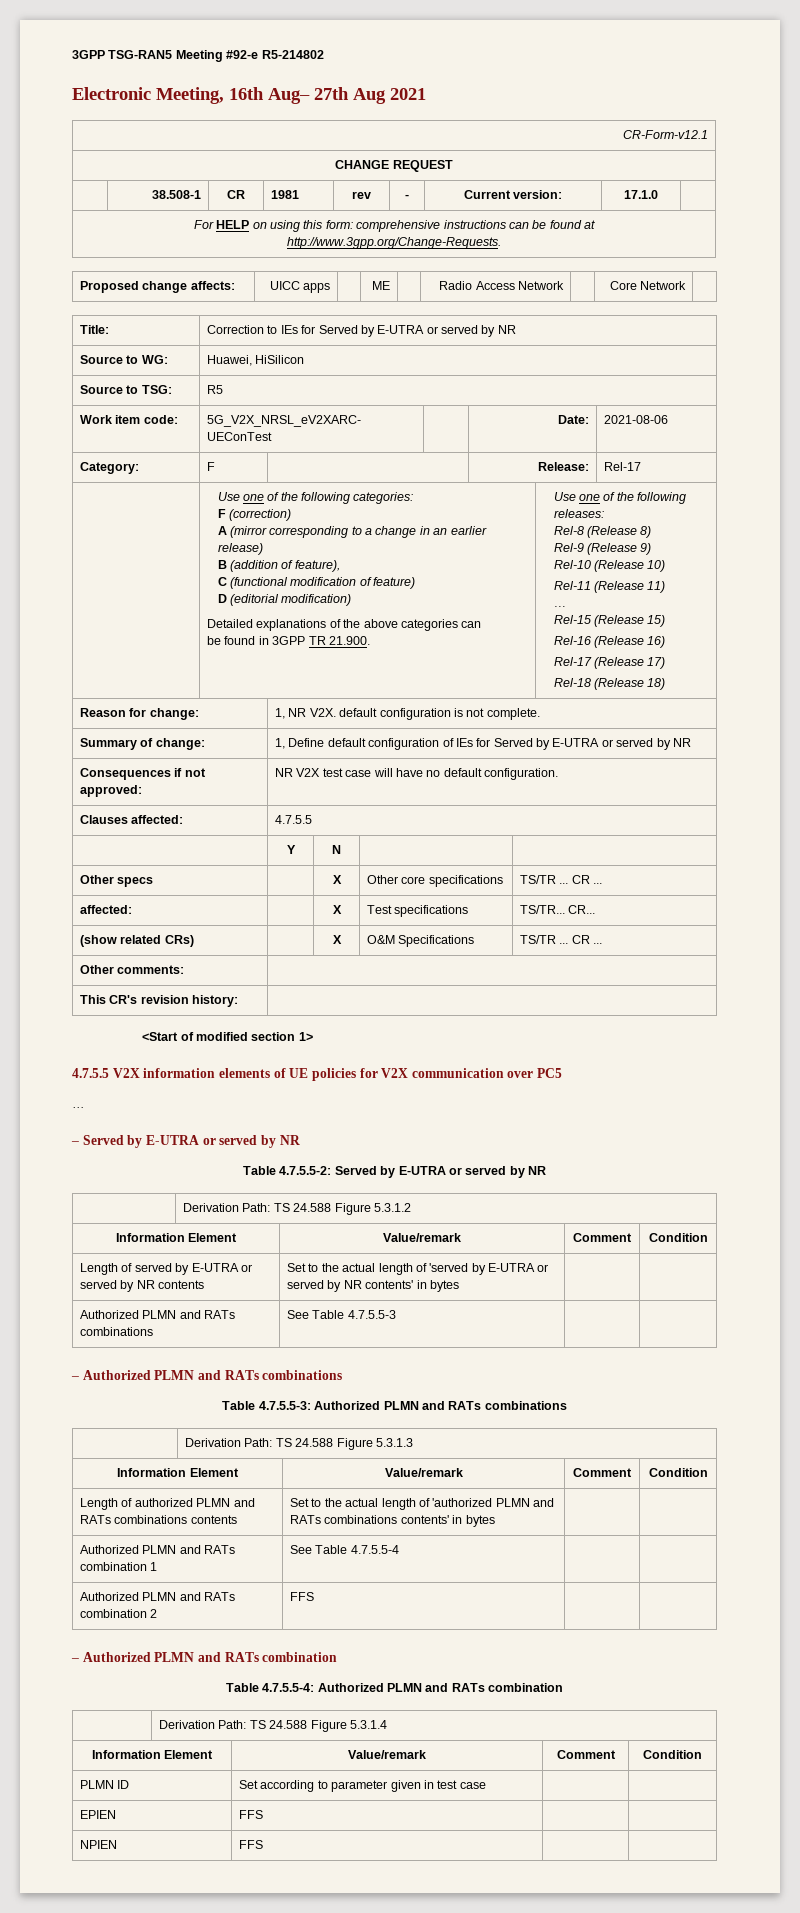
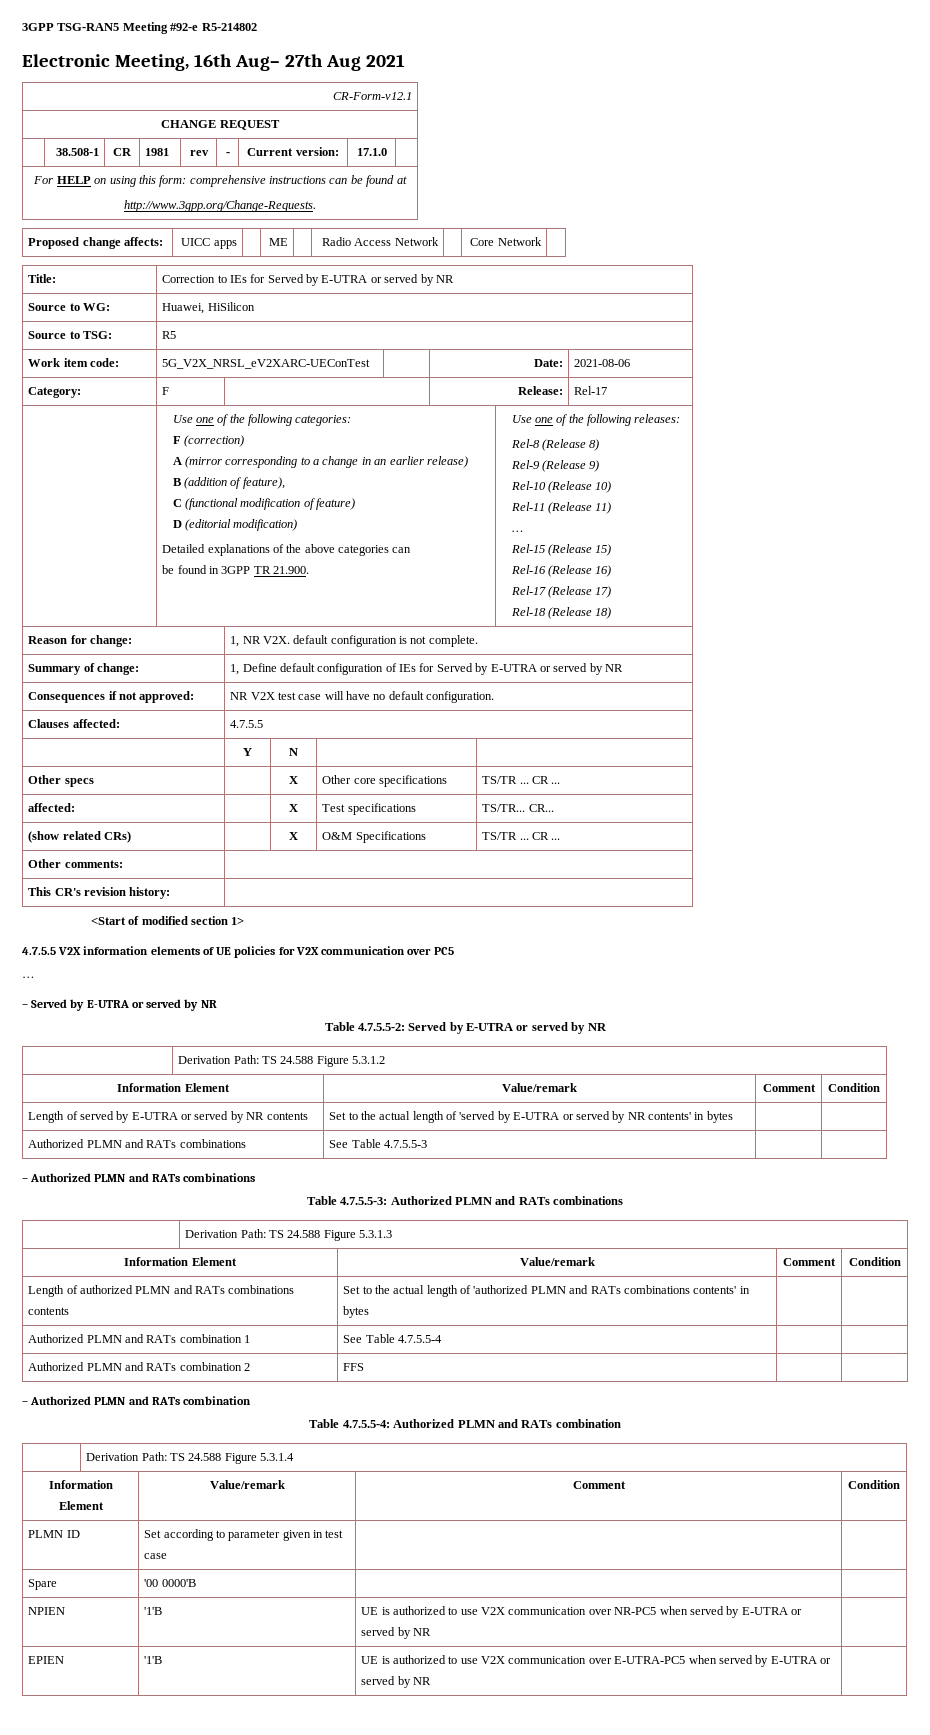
- EPIEN | FFS | |
- NPIEN | FFS | |
+ Spare | '00 0000'B | |
+ NPIEN | '1'B | UE is authorized to use V2X communication over NR-PC5 when served by E-UTRA or served by NR |
+ EPIEN | '1'B | UE is authorized to use V2X communication over E-UTRA-PC5 when served by E-UTRA or served by NR |

